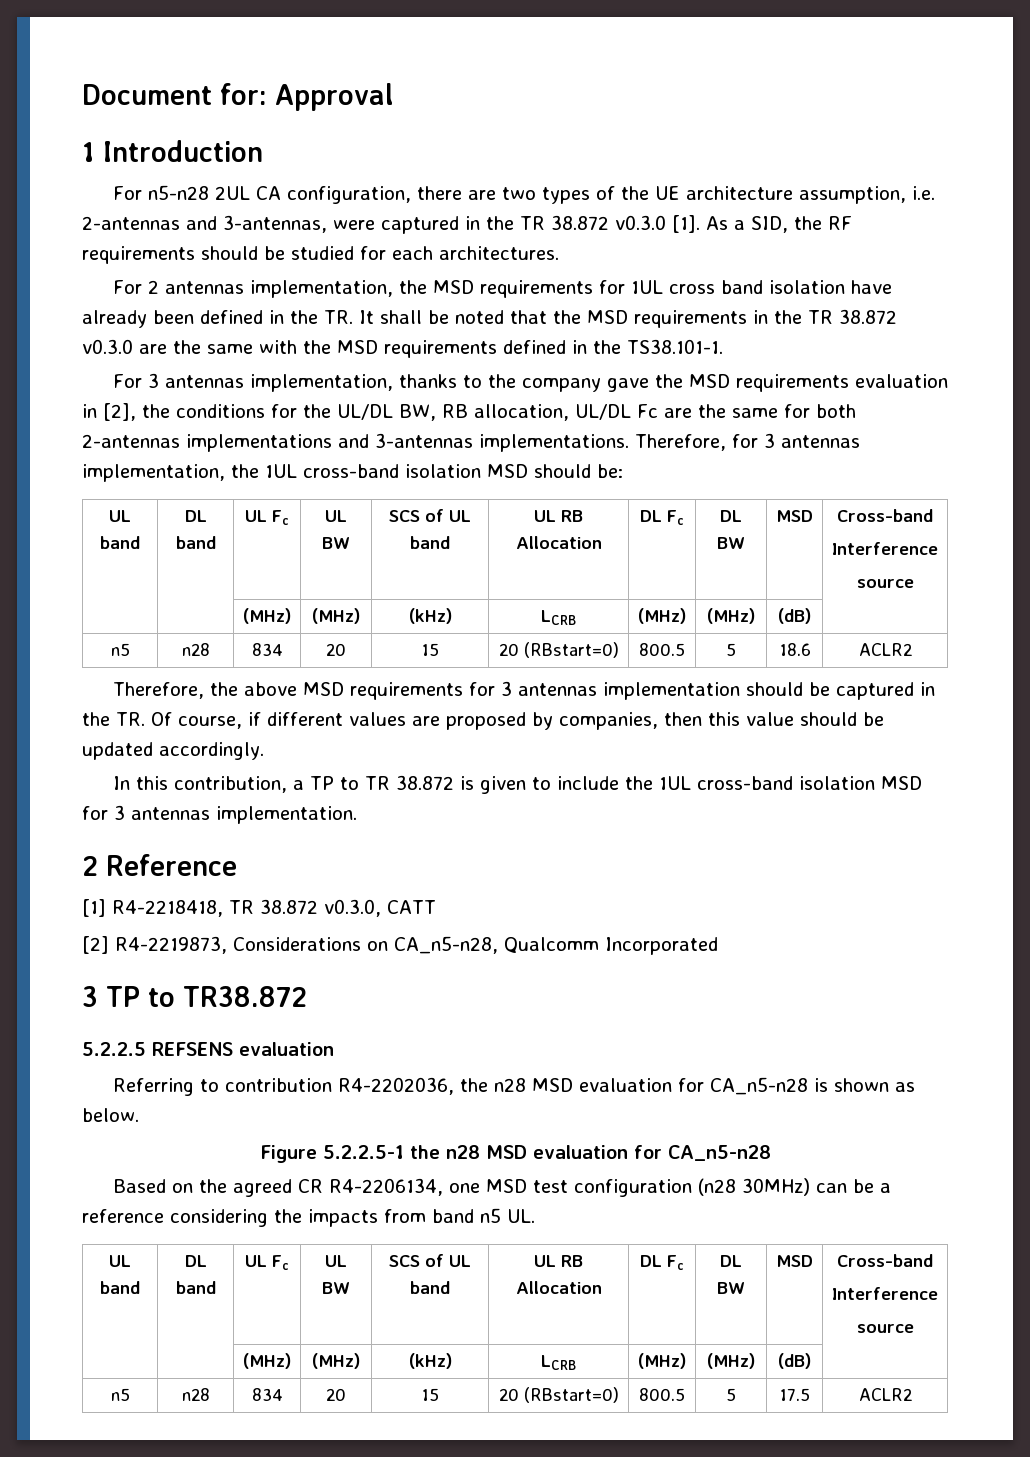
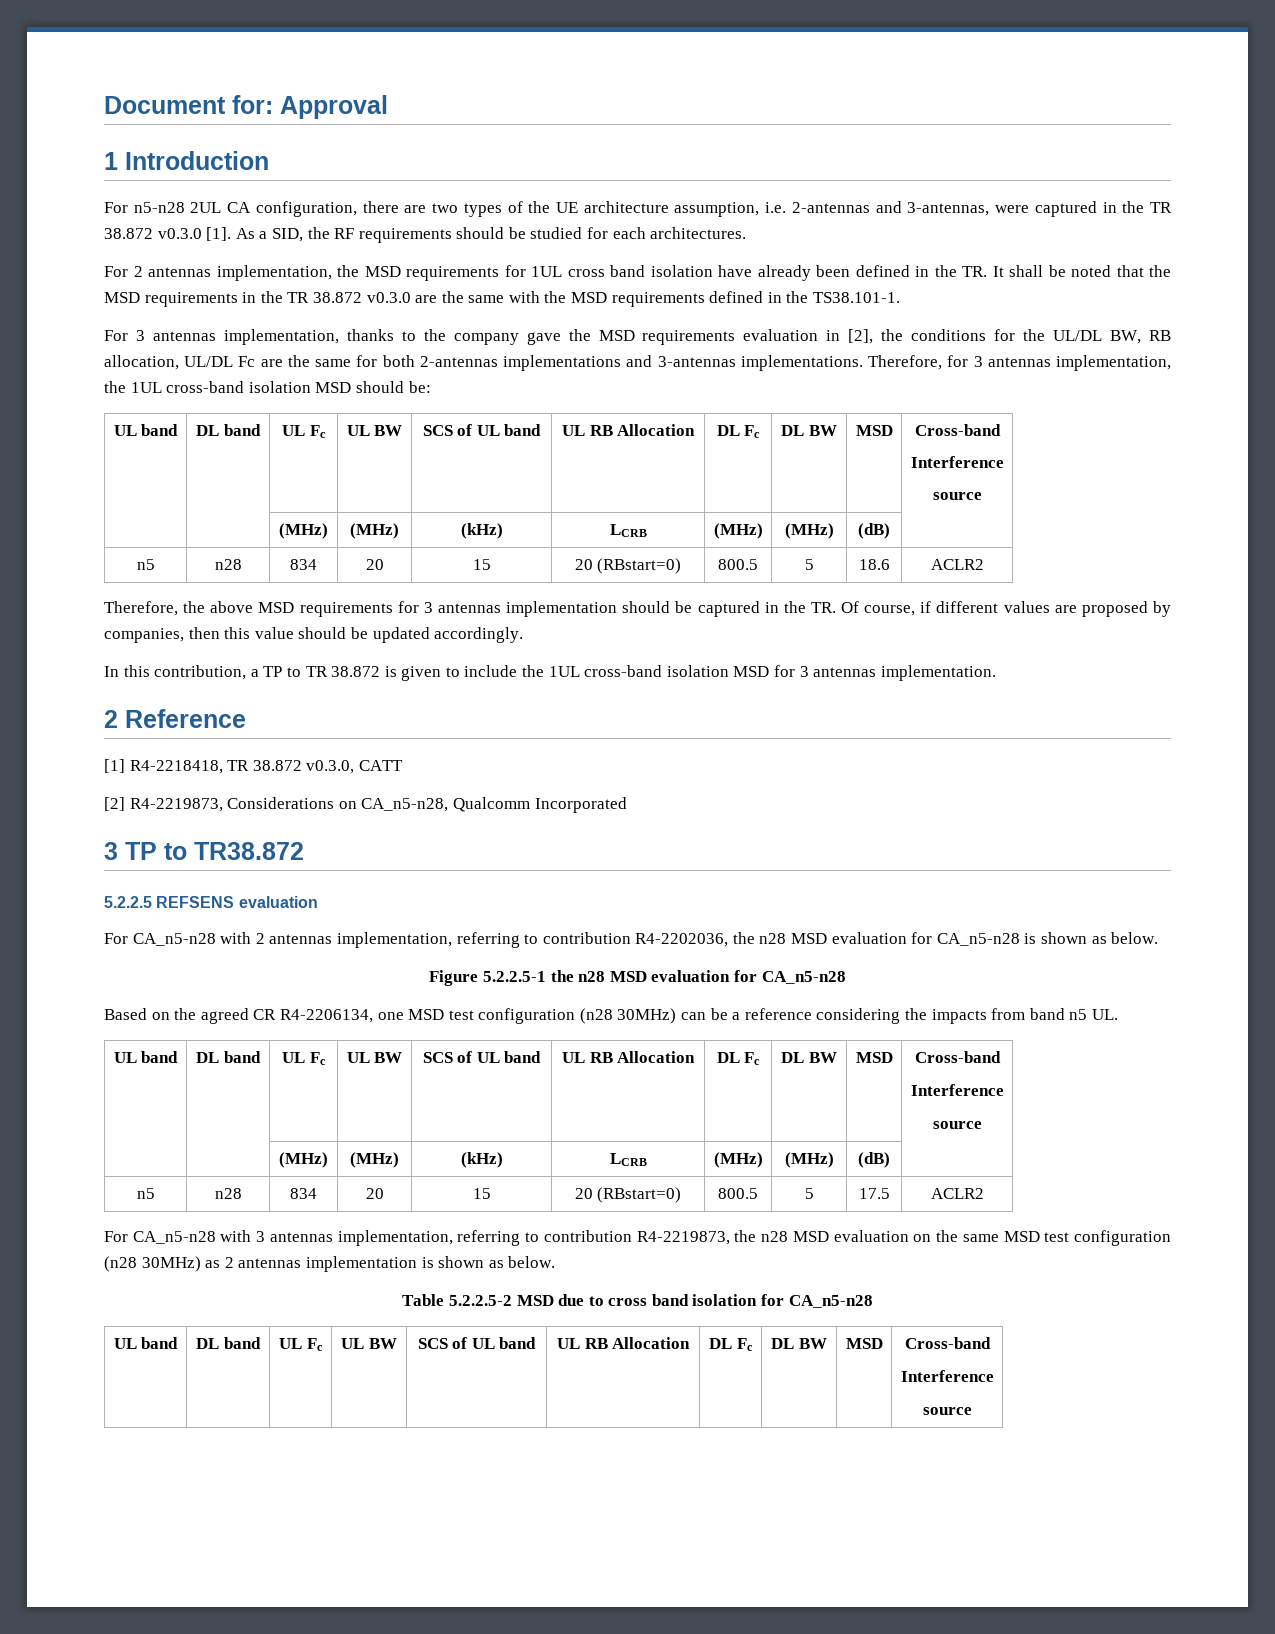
- Referring to contribution R4-2202036, the n28 MSD evaluation for CA_n5-n28 is shown as below.
+ For CA_n5-n28 with 2 antennas implementation, referring to contribution R4-2202036, the n28 MSD evaluation for CA_n5-n28 is shown as below.
+ For CA_n5-n28 with 3 antennas implementation, referring to contribution R4-2219873, the n28 MSD evaluation on the same MSD test configuration (n28 30MHz) as 2 antennas implementation is shown as below.
+ Table 5.2.2.5-2 MSD due to cross band isolation for CA_n5-n28
+ UL band | DL band | UL Fc | UL BW | SCS of UL band | UL RB Allocation | DL Fc | DL BW | MSD | Cross-band
+ Interference
+ source

